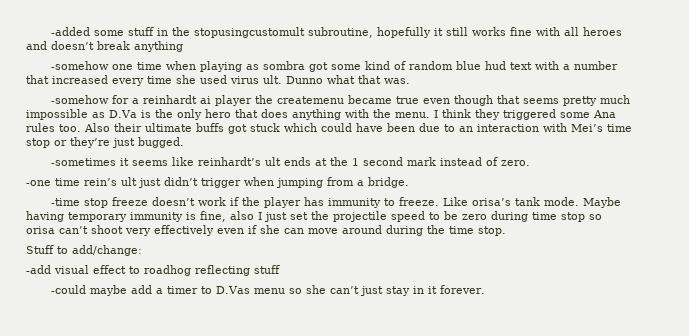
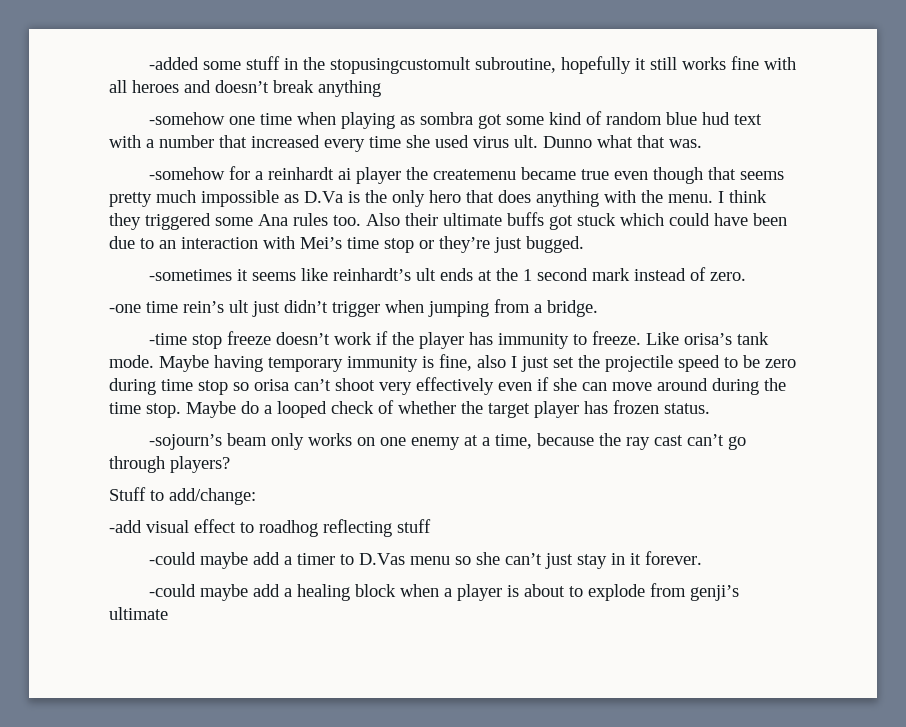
+ Maybe do a looped check of whether the target player has frozen status.
+ -sojourn’s beam only works on one enemy at a time, because the ray cast can’t go through players?
+ -could maybe add a healing block when a player is about to explode from genji’s ultimate

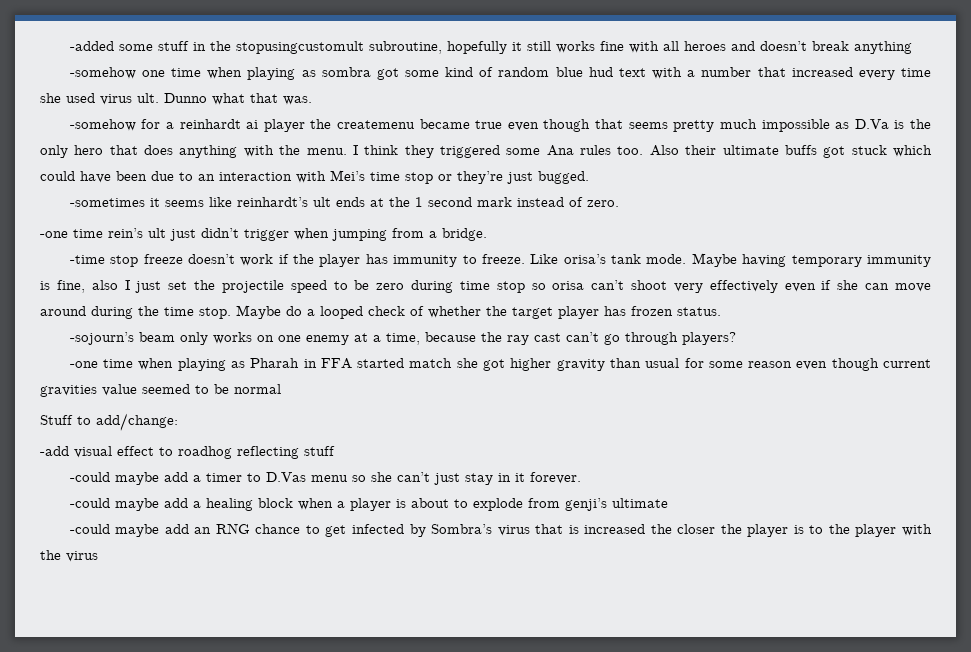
+ -one time when playing as Pharah in FFA started match she got higher gravity than usual for some reason even though current gravities value seemed to be normal
+ -could maybe add an RNG chance to get infected by Sombra’s virus that is increased the closer the player is to the player with the virus

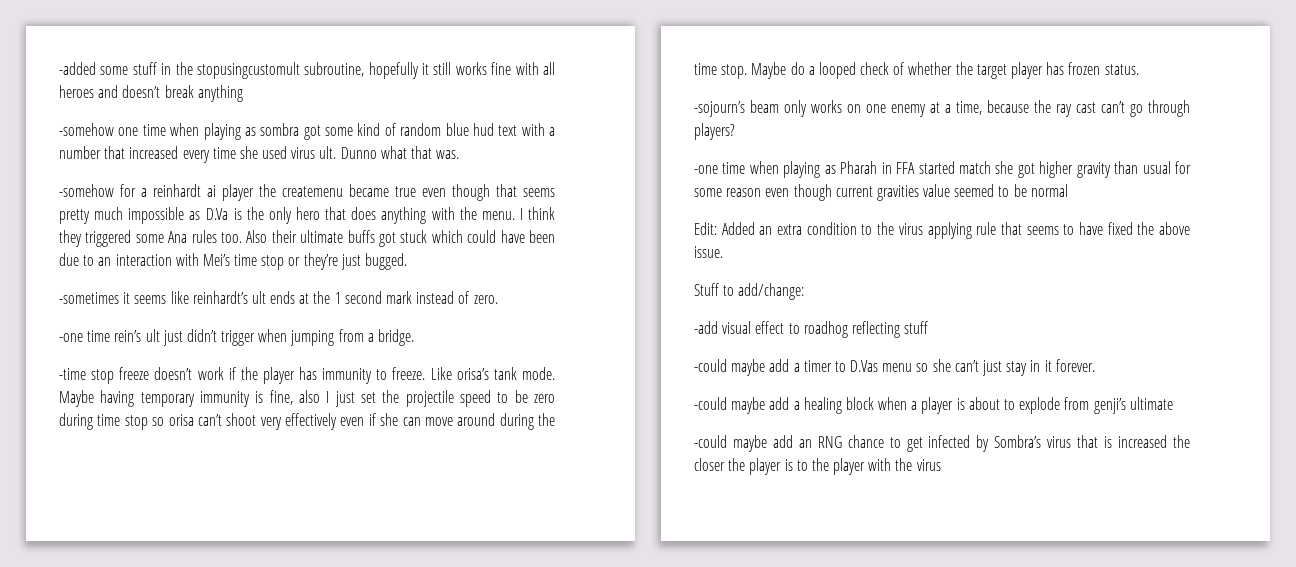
+ Edit: Added an extra condition to the virus applying rule that seems to have fixed the above issue.

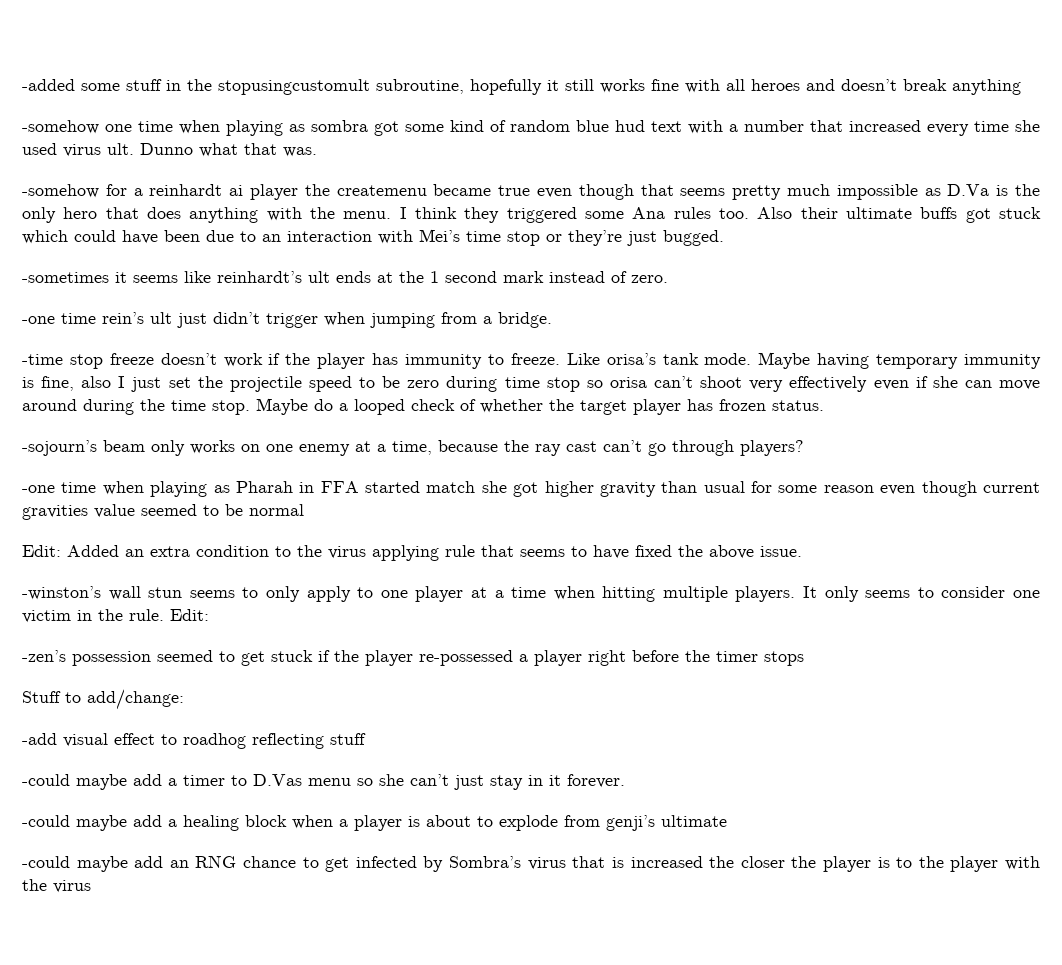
+ -winston’s wall stun seems to only apply to one player at a time when hitting multiple players. It only seems to consider one victim in the rule. Edit:
+ -zen’s possession seemed to get stuck if the player re-possessed a player right before the timer stops

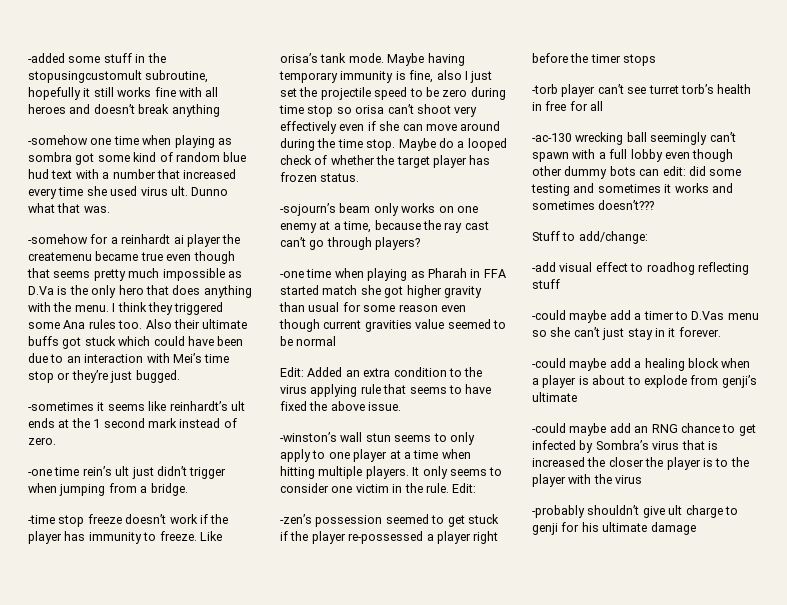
+ -torb player can’t see turret torb’s health in free for all
+ -ac-130 wrecking ball seemingly can’t spawn with a full lobby even though other dummy bots can edit: did some testing and sometimes it works and sometimes doesn’t???
+ -probably shouldn’t give ult charge to genji for his ultimate damage

